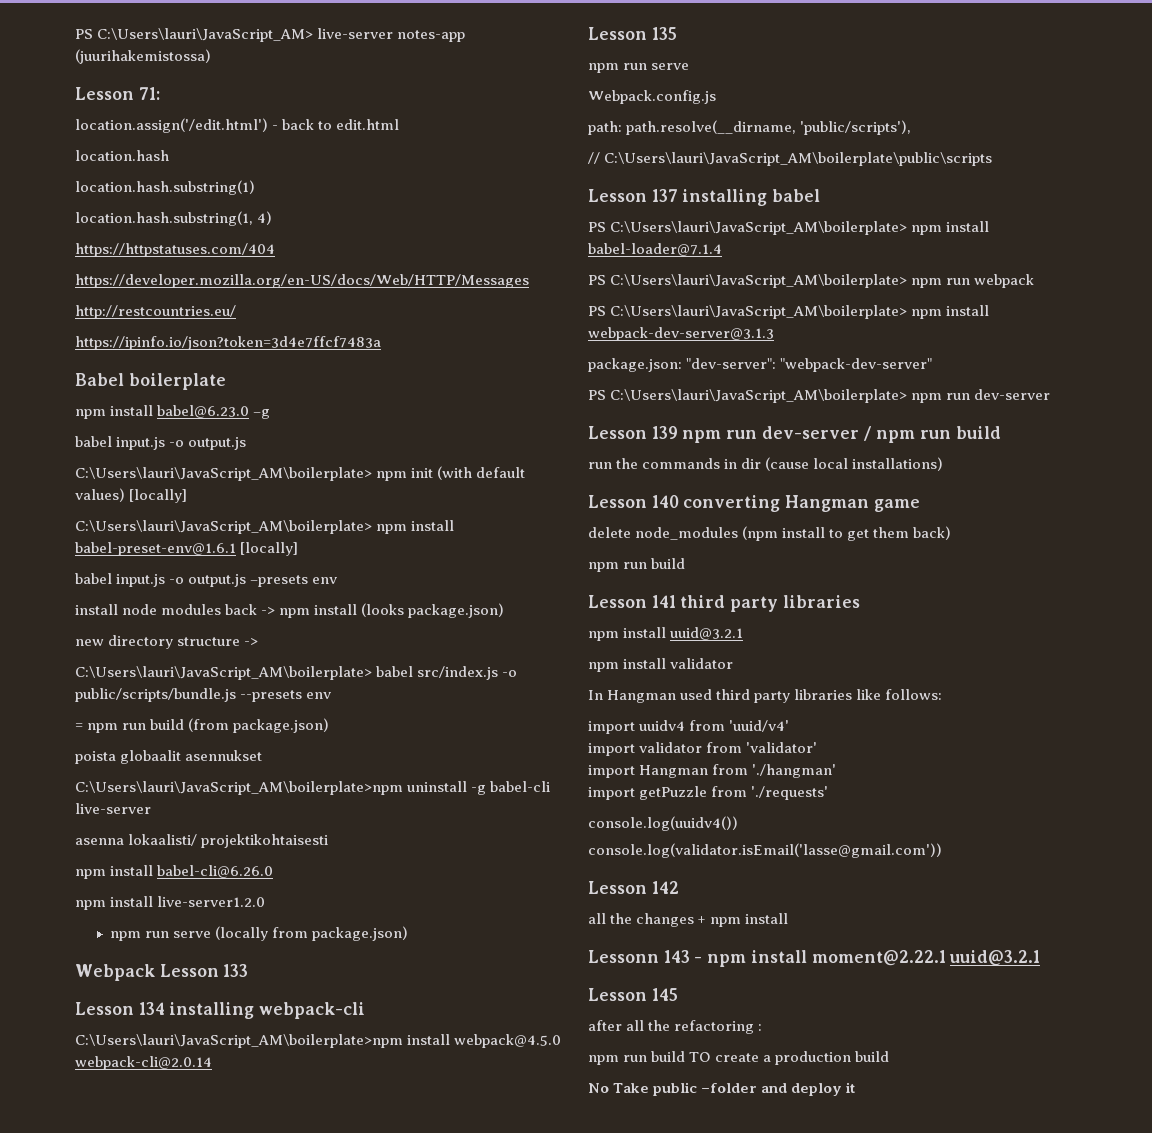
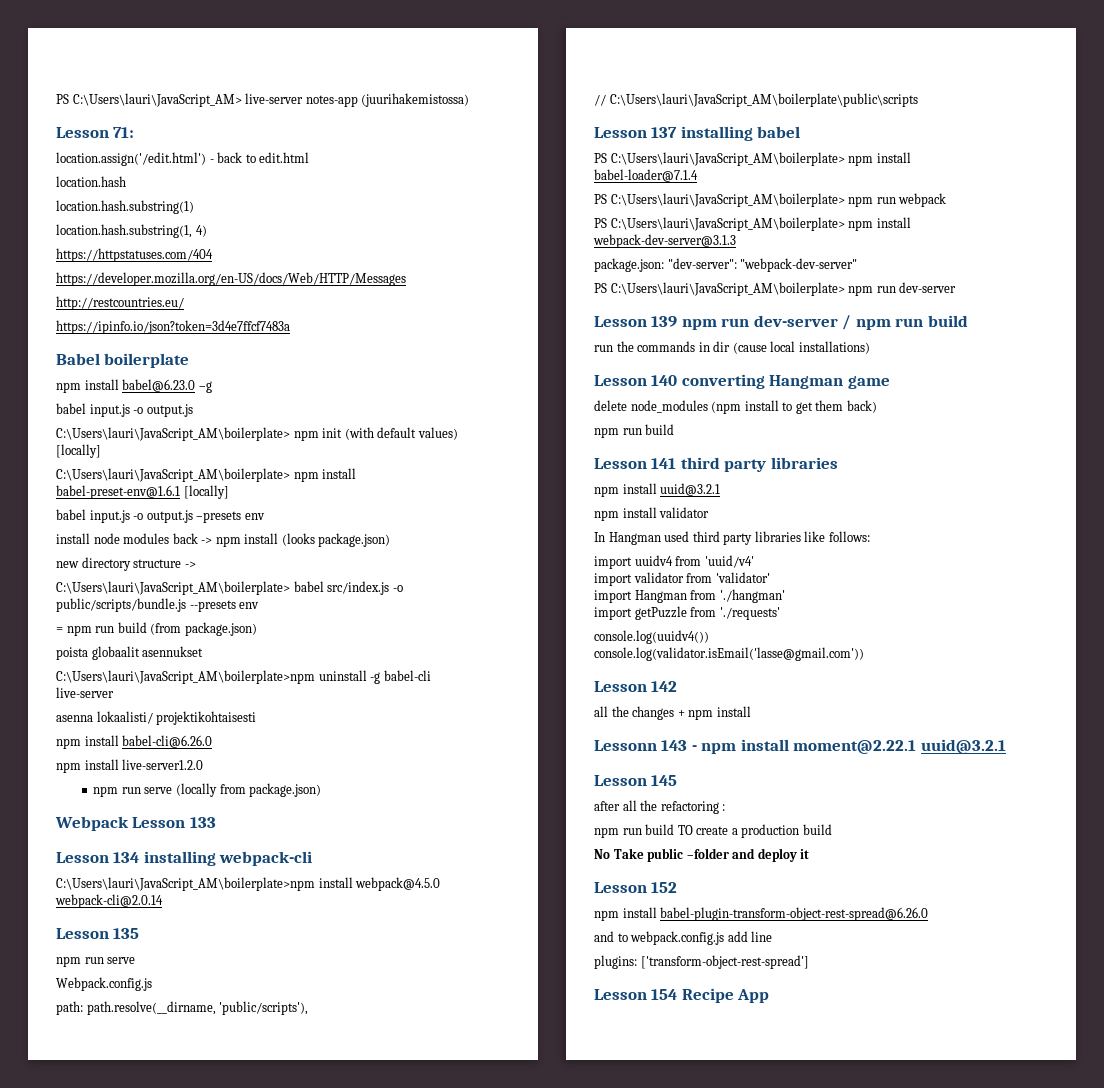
+ Lesson 152
+ npm install babel-plugin-transform-object-rest-spread@6.26.0
+ and to webpack.config.js add line
+ plugins: ['transform-object-rest-spread']
+ Lesson 154 Recipe App

